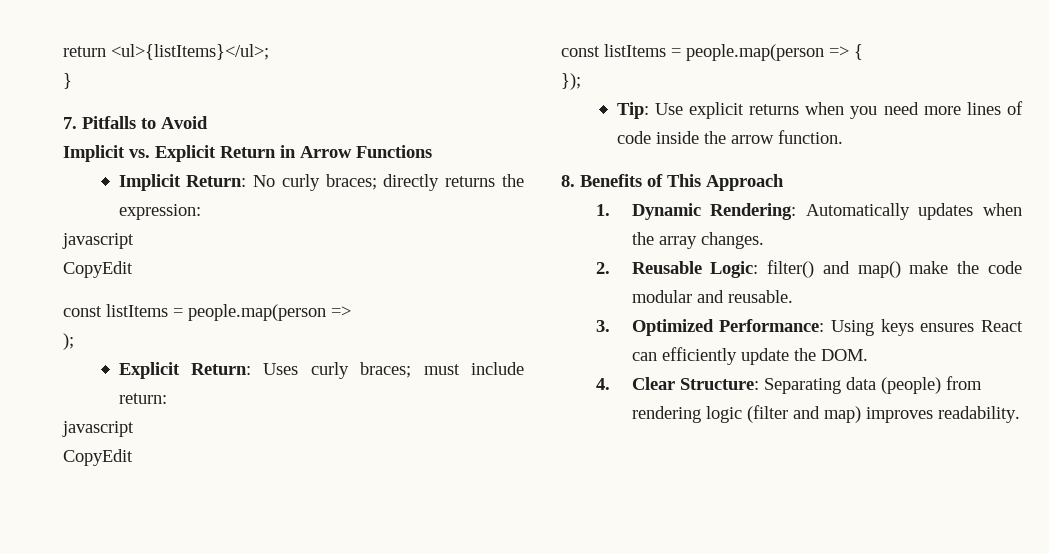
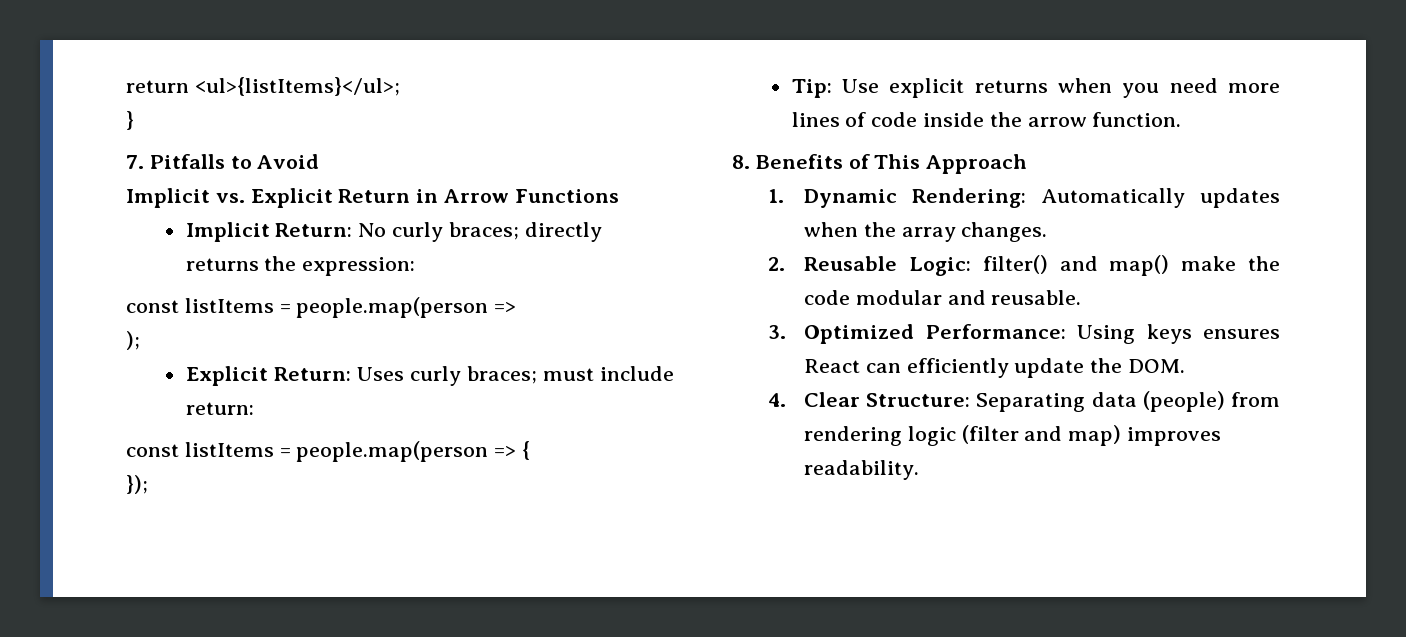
  Implicit Return: No curly braces; directly returns the expression:
- javascript
- CopyEdit
  Explicit Return: Uses curly braces; must include return:
- javascript
- CopyEdit

